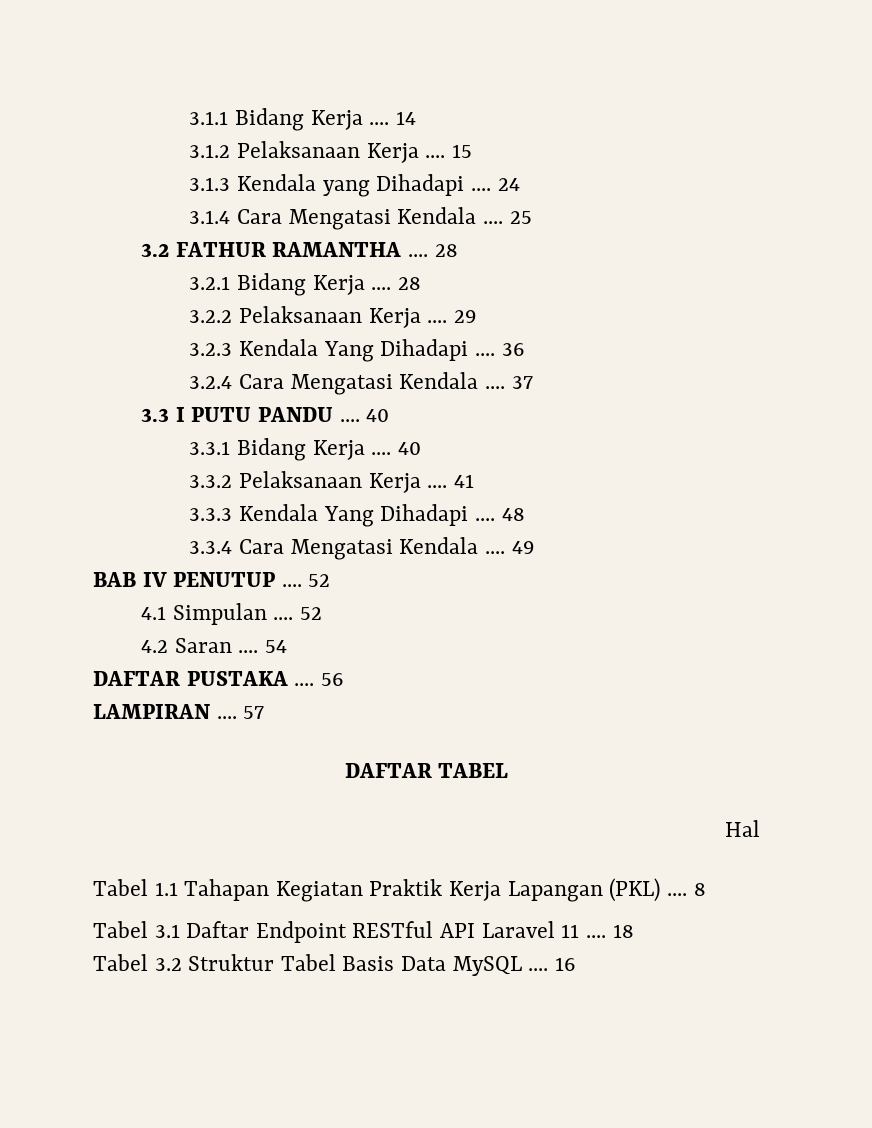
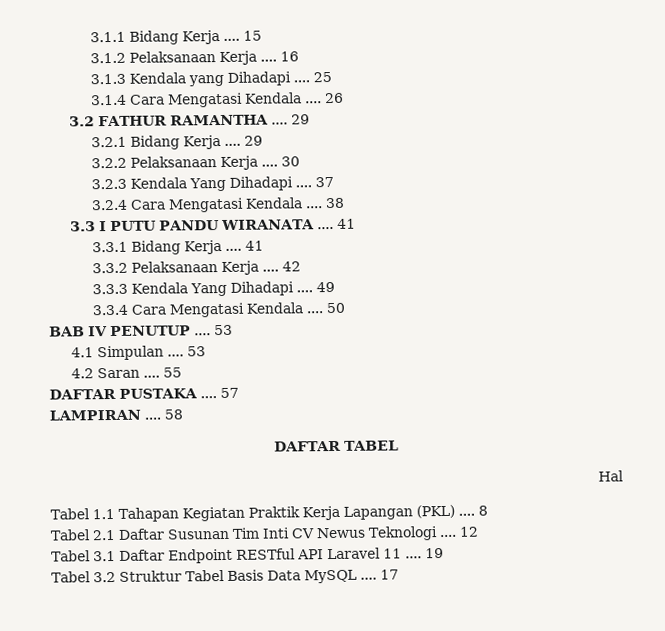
- 14
+ 15
- 15
+ 16
- 24
+ 25
- 25
+ 26
- 3.2 FATHUR RAMANTHA .... 28
+ 3.2 FATHUR RAMANTHA .... 29
- 3.2.1 Bidang Kerja .... 28
+ 3.2.1 Bidang Kerja .... 29
- 29
+ 30
- 36
+ 37
- 37
+ 38
- 3.3 I PUTU PANDU .... 40
+ 3.3 I PUTU PANDU WIRANATA .... 41
- 3.3.1 Bidang Kerja .... 40
+ 3.3.1 Bidang Kerja .... 41
- 41
+ 42
- 48
+ 49
- 49
+ 50
- BAB IV PENUTUP .... 52
+ BAB IV PENUTUP .... 53
- 4.1 Simpulan .... 52
+ 4.1 Simpulan .... 53
- 54
+ 55
- 56
+ 57
- 57
+ 58
+ Tabel 2.1 Daftar Susunan Tim Inti CV Newus Teknologi .... 12
- 18
+ 19
- 16
+ 17

